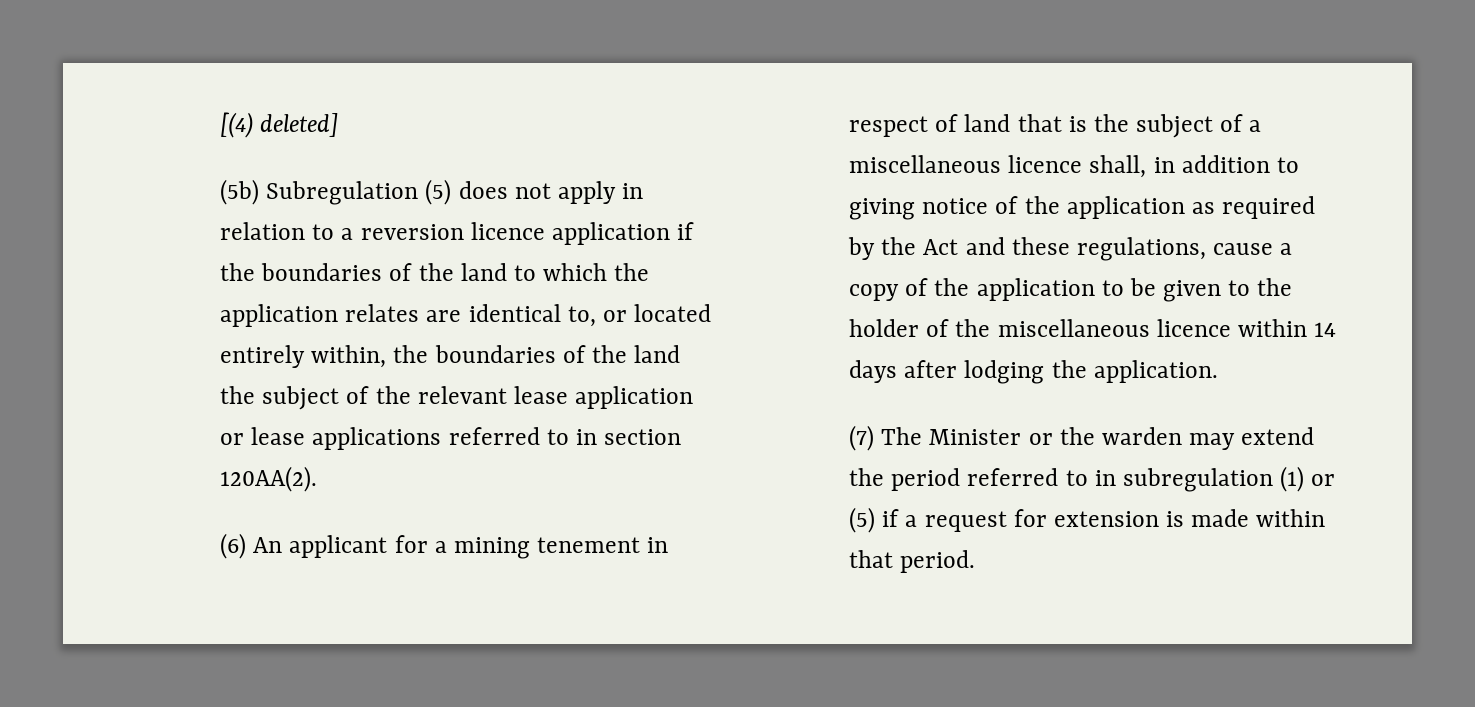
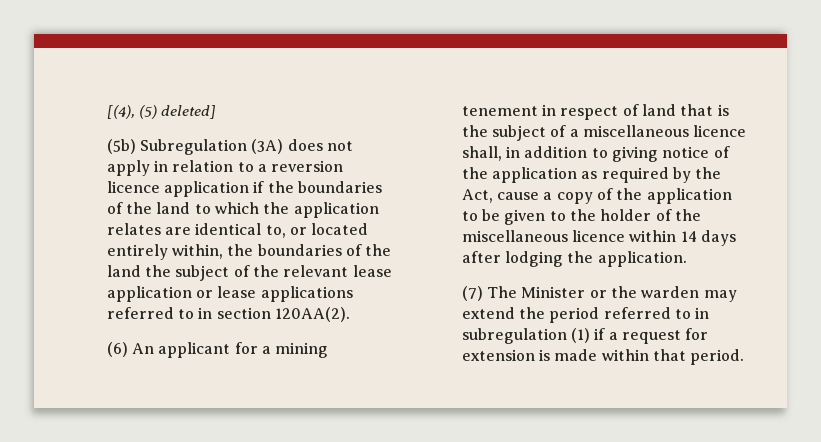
- [(4) deleted]
+ [(4), (5) deleted]
- (5b) Subregulation (5) does not apply in relation to a reversion licence application if the boundaries of the land to which the application relates are identical to, or located entirely within, the boundaries of the land the subject of the relevant lease application or lease applications referred to in section 120AA(2).
+ (5b) Subregulation (3A) does not apply in relation to a reversion licence application if the boundaries of the land to which the application relates are identical to, or located entirely within, the boundaries of the land the subject of the relevant lease application or lease applications referred to in section 120AA(2).
- (6) An applicant for a mining tenement in respect of land that is the subject of a miscellaneous licence shall, in addition to giving notice of the application as required by the Act and these regulations, cause a copy of the application to be given to the holder of the miscellaneous licence within 14 days after lodging the application.
+ (6) An applicant for a mining tenement in respect of land that is the subject of a miscellaneous licence shall, in addition to giving notice of the application as required by the Act, cause a copy of the application to be given to the holder of the miscellaneous licence within 14 days after lodging the application.
- (7) The Minister or the warden may extend the period referred to in subregulation (1) or (5) if a request for extension is made within that period.
+ (7) The Minister or the warden may extend the period referred to in subregulation (1) if a request for extension is made within that period.

